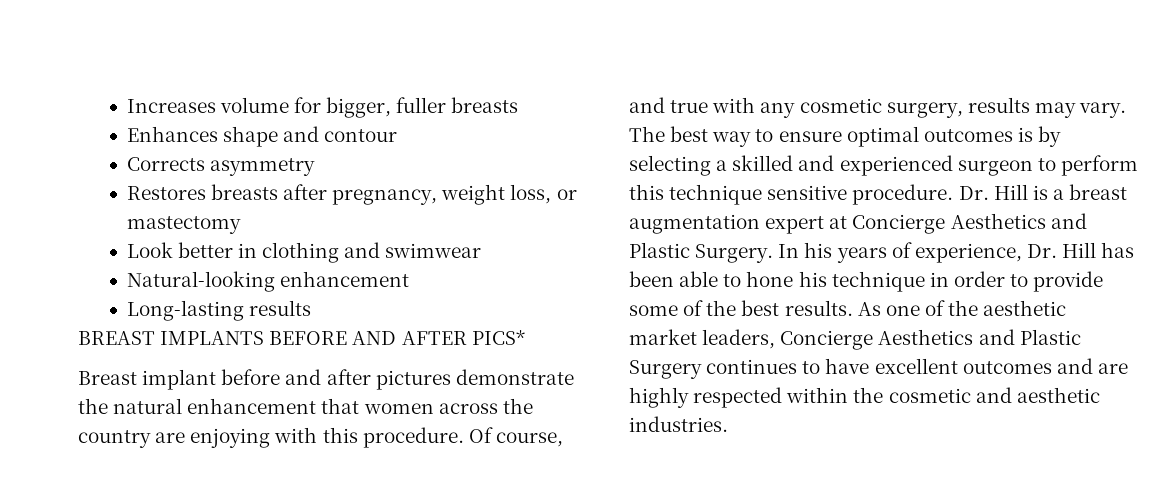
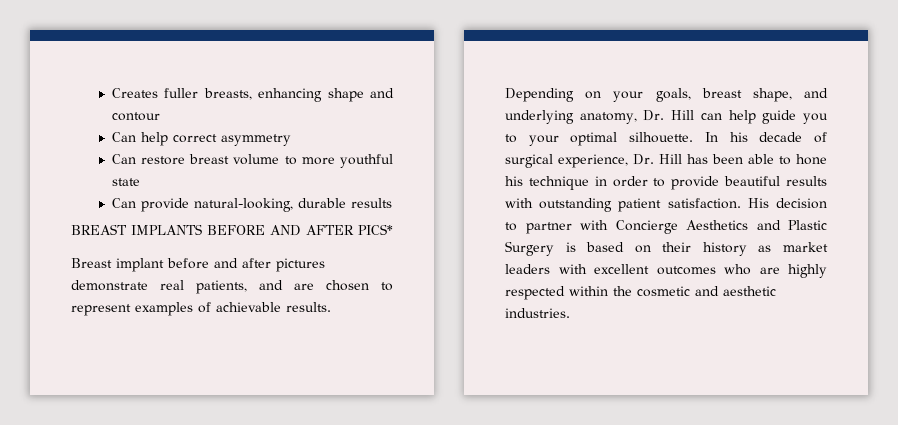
- Increases volume for bigger, fuller breasts
- Enhances shape and contour
- Corrects asymmetry
- Restores breasts after pregnancy, weight loss, or mastectomy
- Look better in clothing and swimwear
- Natural-looking enhancement
- Long-lasting results
+ Creates fuller breasts, enhancing shape and contour
+ Can help correct asymmetry
+ Can restore breast volume to more youthful state
+ Can provide natural-looking, durable results
- Breast implant before and after pictures demonstrate the natural enhancement that women across the country are enjoying with this procedure. Of course, and true with any cosmetic surgery, results may vary. The best way to ensure optimal outcomes is by selecting a skilled and experienced surgeon to perform this technique sensitive procedure. Dr. Hill is a breast augmentation expert at Concierge Aesthetics and Plastic Surgery. In his years of experience, Dr. Hill has been able to hone his technique in order to provide some of the best results. As one of the aesthetic market leaders, Concierge Aesthetics and Plastic Surgery continues to have excellent outcomes and are highly respected within the cosmetic and aesthetic industries.
+ Breast implant before and after pictures demonstrate real patients, and are chosen to represent examples of achievable results. Depending on your goals, breast shape, and underlying anatomy, Dr. Hill can help guide you to your optimal silhouette. In his decade of surgical experience, Dr. Hill has been able to hone his technique in order to provide beautiful results with outstanding patient satisfaction. His decision to partner with Concierge Aesthetics and Plastic Surgery is based on their history as market leaders with excellent outcomes who are highly respected within the cosmetic and aesthetic industries.

